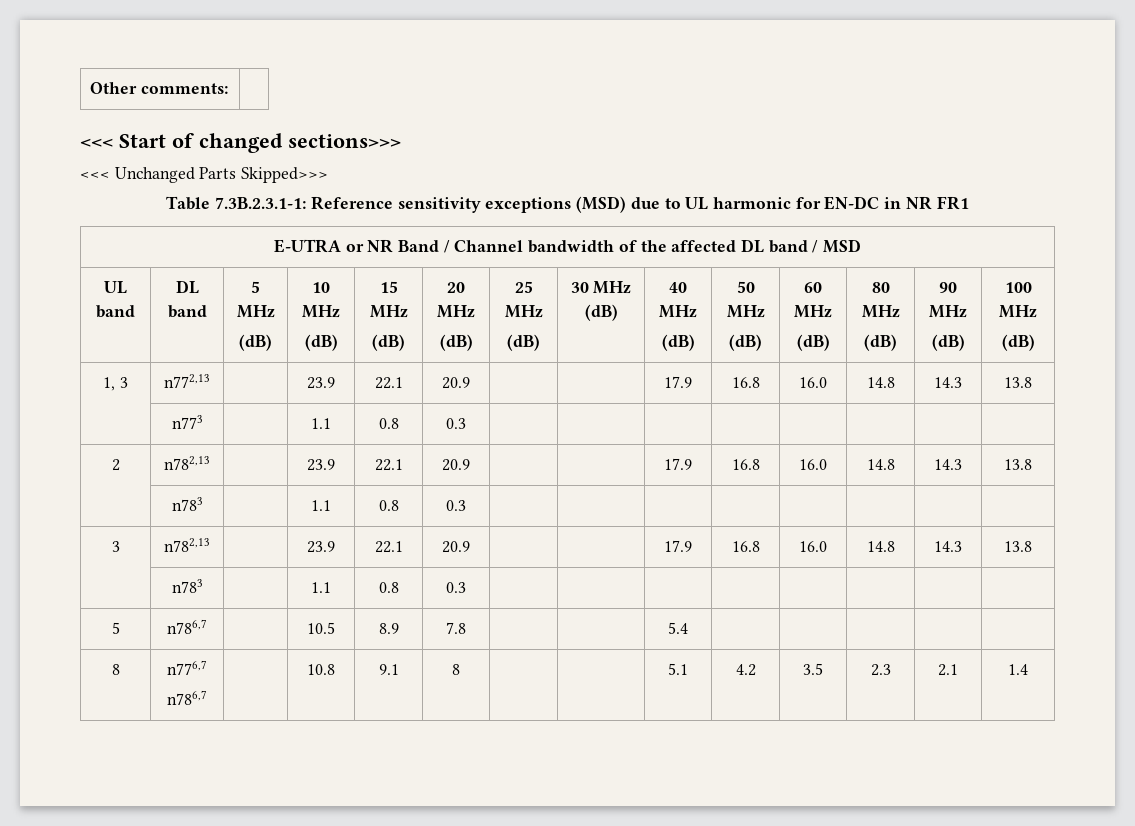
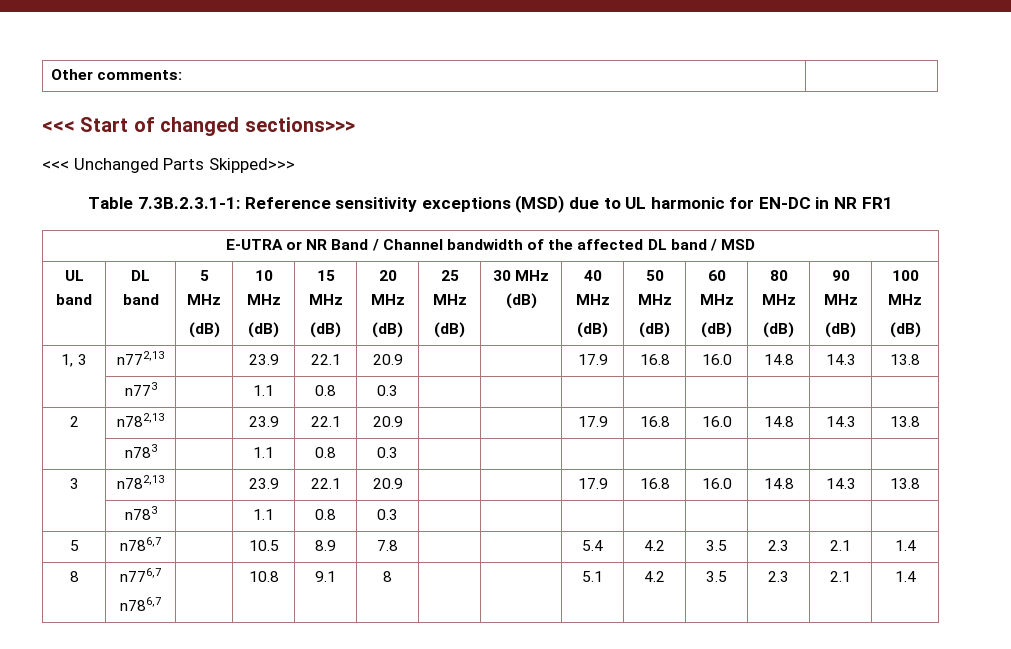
- 5 | n786,7 | | 10.5 | 8.9 | 7.8 | | | 5.4 | | | | |
+ 5 | n786,7 | | 10.5 | 8.9 | 7.8 | | | 5.4 | 4.2 | 3.5 | 2.3 | 2.1 | 1.4

